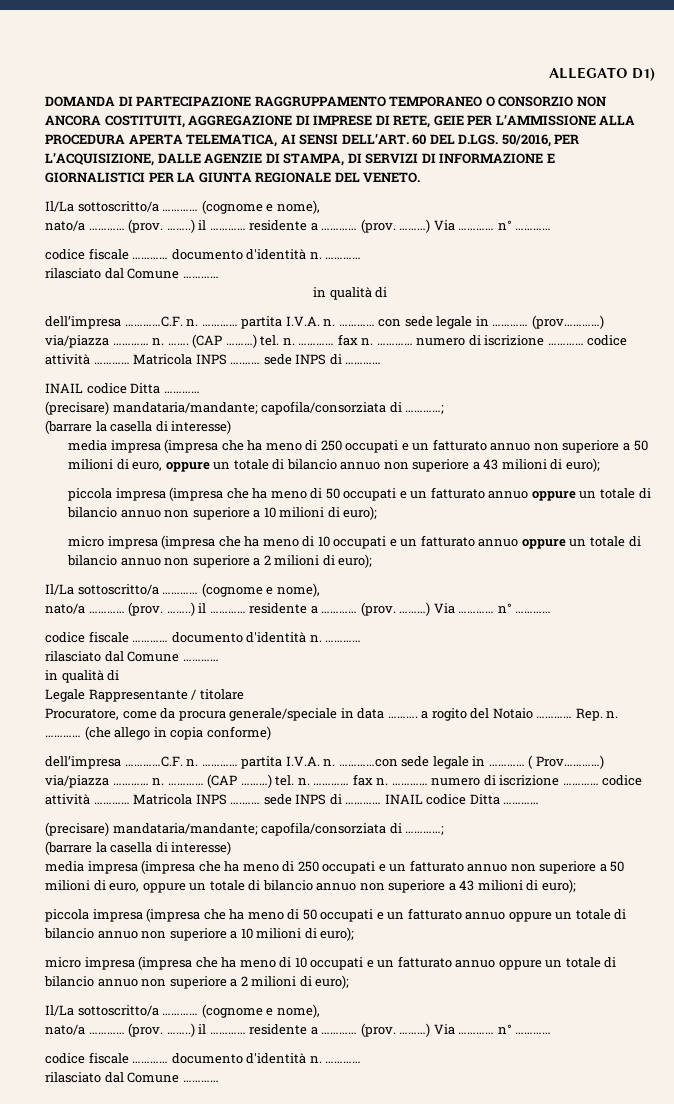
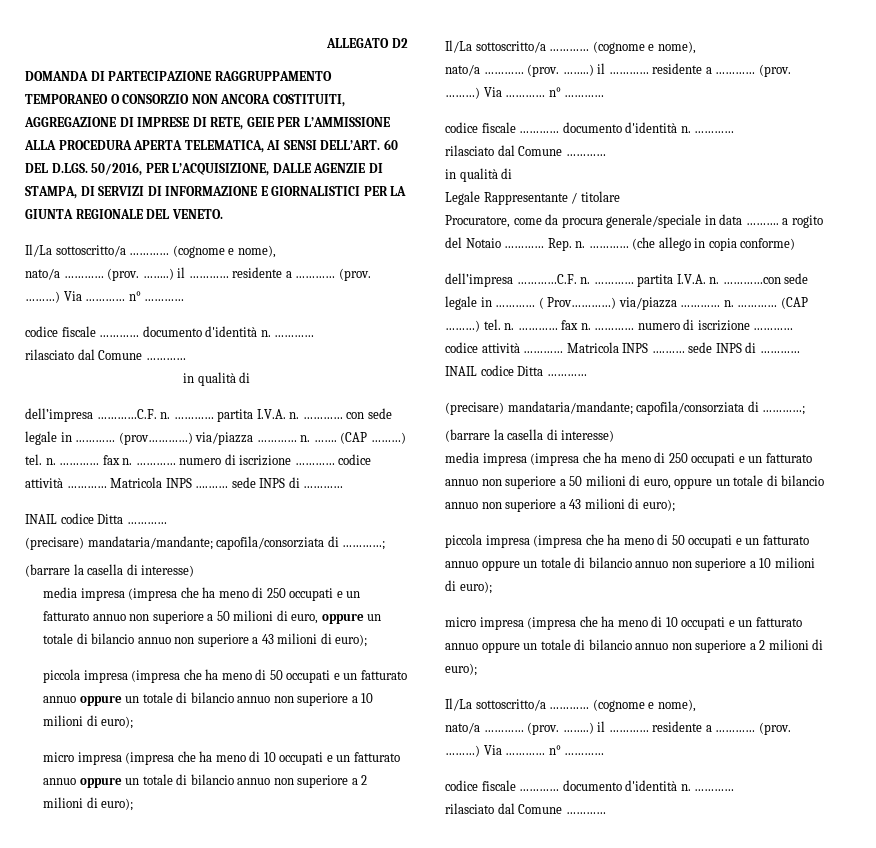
- ALLEGATO D1)
+ ALLEGATO D2

